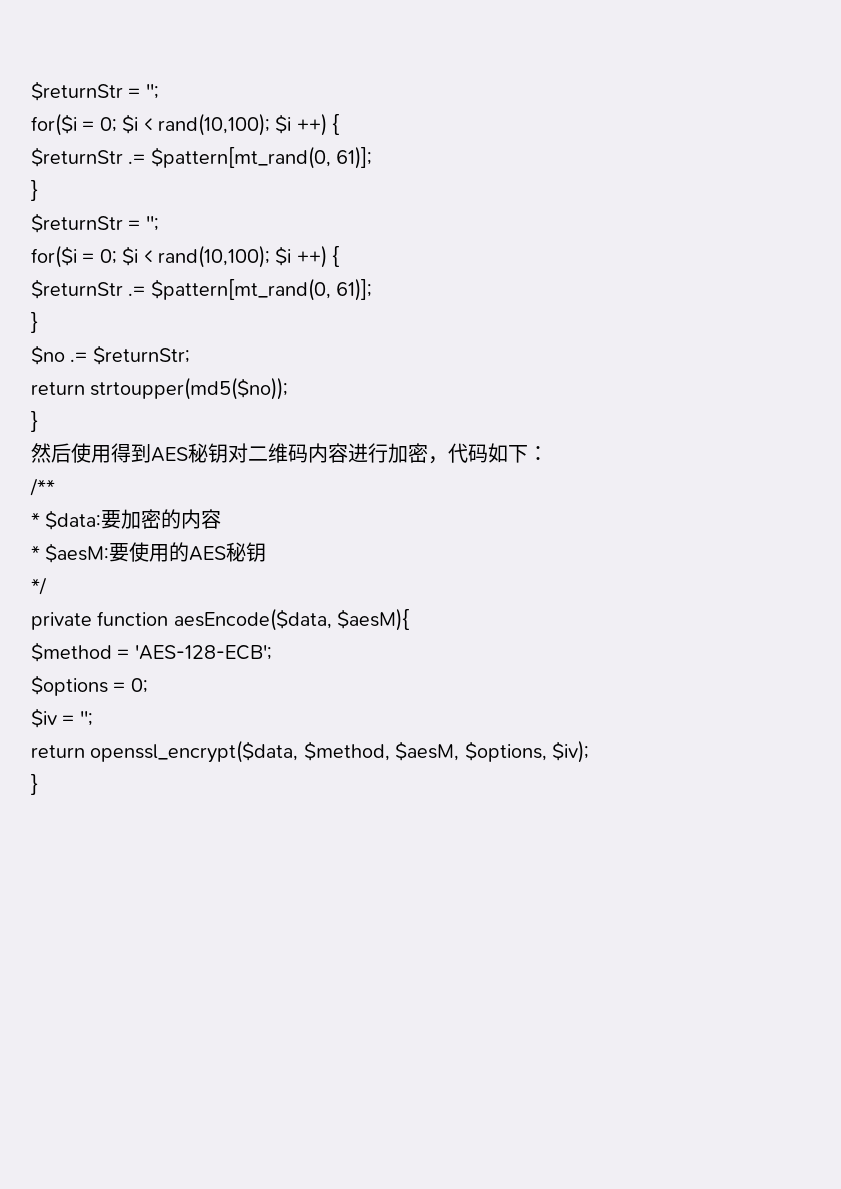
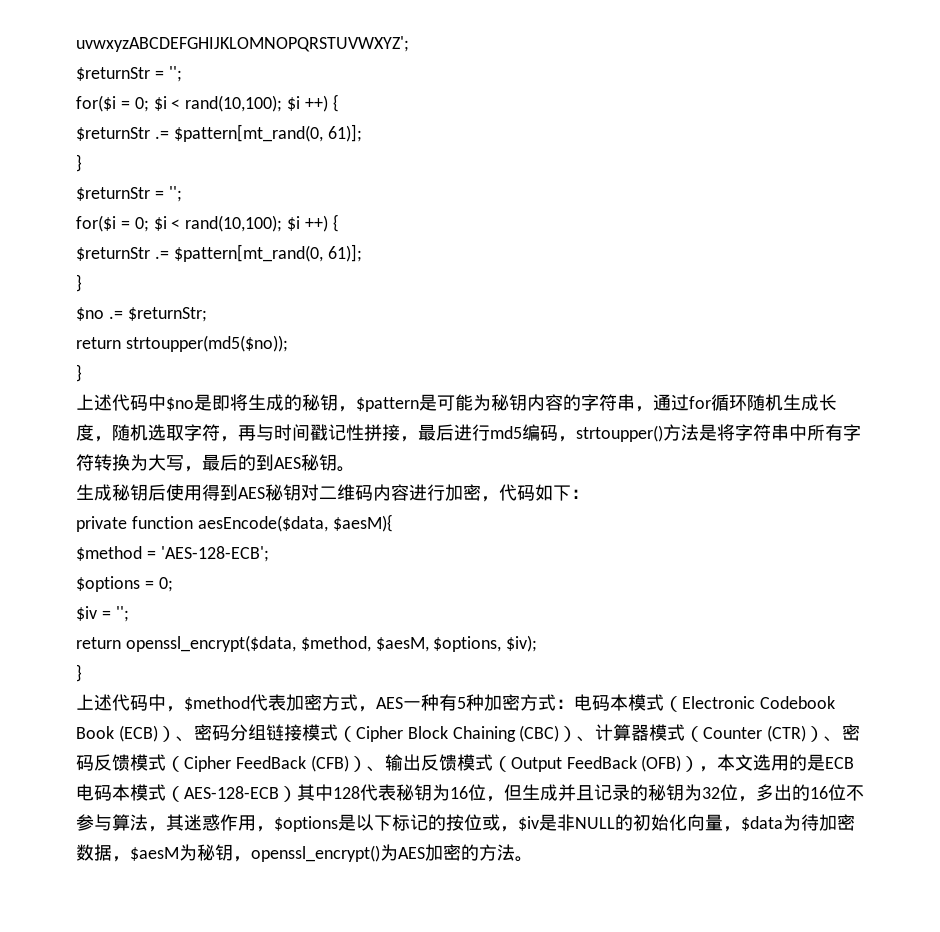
+ uvwxyzABCDEFGHIJKLOMNOPQRSTUVWXYZ';
- 然后使用得到AES秘钥对二维码内容进行加密，代码如下：
+ 上述代码中$no是即将生成的秘钥，$pattern是可能为秘钥内容的字符串，通过for循环随机生成长度，随机选取字符，再与时间戳记性拼接，最后进行md5编码，strtoupper()方法是将字符串中所有字符转换为大写，最后的到AES秘钥。
+ 生成秘钥后使用得到AES秘钥对二维码内容进行加密，代码如下：
- /**
- * $data:要加密的内容
- * $aesM:要使用的AES秘钥
- */
+ 上述代码中，$method代表加密方式，AES一种有5种加密方式：电码本模式（Electronic Codebook Book (ECB)）、密码分组链接模式（Cipher Block Chaining (CBC)）、计算器模式（Counter (CTR)）、密码反馈模式（Cipher FeedBack (CFB)）、输出反馈模式（Output FeedBack (OFB)），本文选用的是ECB电码本模式（AES-128-ECB）其中128代表秘钥为16位，但生成并且记录的秘钥为32位，多出的16位不参与算法，其迷惑作用，$options是以下标记的按位或，$iv是非NULL的初始化向量，$data为待加密数据，$aesM为秘钥，openssl_encrypt()为AES加密的方法。

